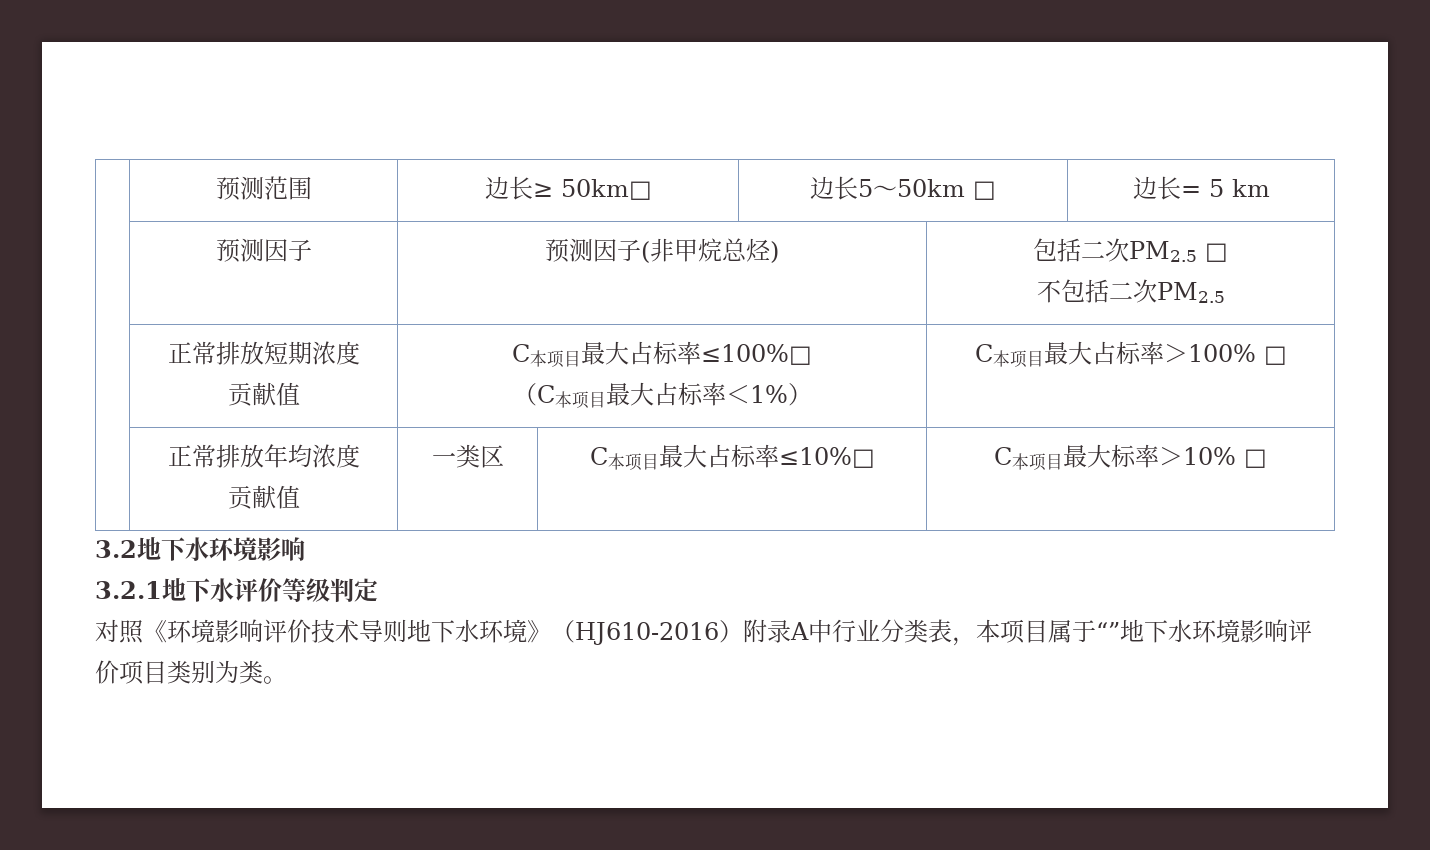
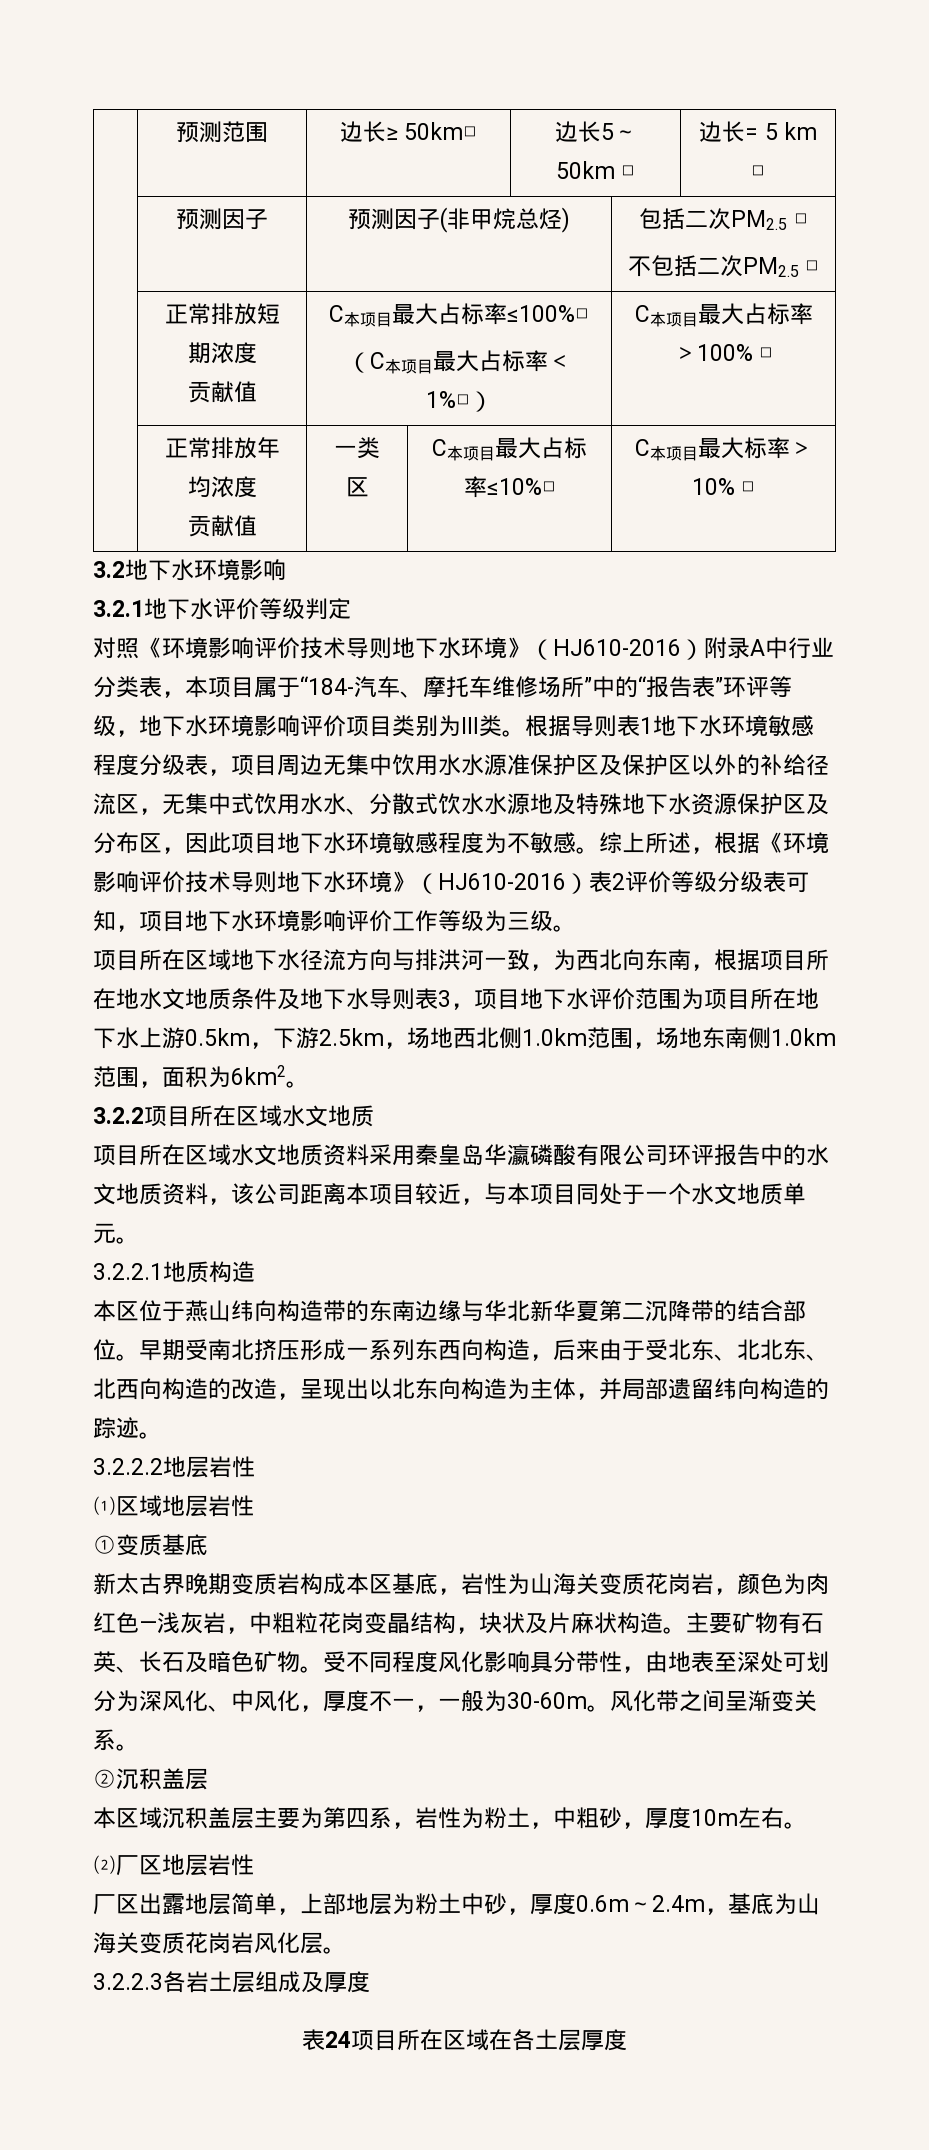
- | 预测范围 | 边长≥ 50km□ | 边长5～50km □ | 边长= 5 km
+ | 预测范围 | 边长≥ 50km□ | 边长5～50km □ | 边长= 5 km □
  | 预测因子 | 预测因子(非甲烷总烃) | 包括二次PM2.5 □
- 不包括二次PM2.5
+ 不包括二次PM2.5 □
  | 正常排放短期浓度
  贡献值 | C本项目最大占标率≤100%□
- （C本项目最大占标率＜1%） | C本项目最大占标率＞100% □
+ （C本项目最大占标率＜1%□） | C本项目最大占标率＞100% □
- 对照《环境影响评价技术导则地下水环境》（HJ610-2016）附录A中行业分类表，本项目属于“”地下水环境影响评价项目类别为类。
+ 对照《环境影响评价技术导则地下水环境》（HJ610-2016）附录A中行业分类表，本项目属于“184-汽车、摩托车维修场所”中的“报告表”环评等级，地下水环境影响评价项目类别为Ⅲ类。根据导则表1地下水环境敏感程度分级表，项目周边无集中饮用水水源准保护区及保护区以外的补给径流区，无集中式饮用水水、分散式饮水水源地及特殊地下水资源保护区及分布区，因此项目地下水环境敏感程度为不敏感。综上所述，根据《环境影响评价技术导则地下水环境》（HJ610-2016）表2评价等级分级表可知，项目地下水环境影响评价工作等级为三级。
+ 项目所在区域地下水径流方向与排洪河一致，为西北向东南，根据项目所在地水文地质条件及地下水导则表3，项目地下水评价范围为项目所在地下水上游0.5km，下游2.5km，场地西北侧1.0km范围，场地东南侧1.0km范围，面积为6km2。
+ 3.2.2项目所在区域水文地质
+ 项目所在区域水文地质资料采用秦皇岛华瀛磷酸有限公司环评报告中的水文地质资料，该公司距离本项目较近，与本项目同处于一个水文地质单元。
+ 3.2.2.1地质构造
+ 本区位于燕山纬向构造带的东南边缘与华北新华夏第二沉降带的结合部位。早期受南北挤压形成一系列东西向构造，后来由于受北东、北北东、北西向构造的改造，呈现出以北东向构造为主体，并局部遗留纬向构造的踪迹。
+ 3.2.2.2地层岩性
+ ⑴区域地层岩性
+ ①变质基底
+ 新太古界晚期变质岩构成本区基底，岩性为山海关变质花岗岩，颜色为肉红色—浅灰岩，中粗粒花岗变晶结构，块状及片麻状构造。主要矿物有石英、长石及暗色矿物。受不同程度风化影响具分带性，由地表至深处可划分为深风化、中风化，厚度不一，一般为30-60m。风化带之间呈渐变关系。
+ ②沉积盖层
+ 本区域沉积盖层主要为第四系，岩性为粉土，中粗砂，厚度10m左右。
+ ⑵厂区地层岩性
+ 厂区出露地层简单，上部地层为粉土中砂，厚度0.6m～2.4m，基底为山海关变质花岗岩风化层。
+ 3.2.2.3各岩土层组成及厚度
+ 表24项目所在区域在各土层厚度

